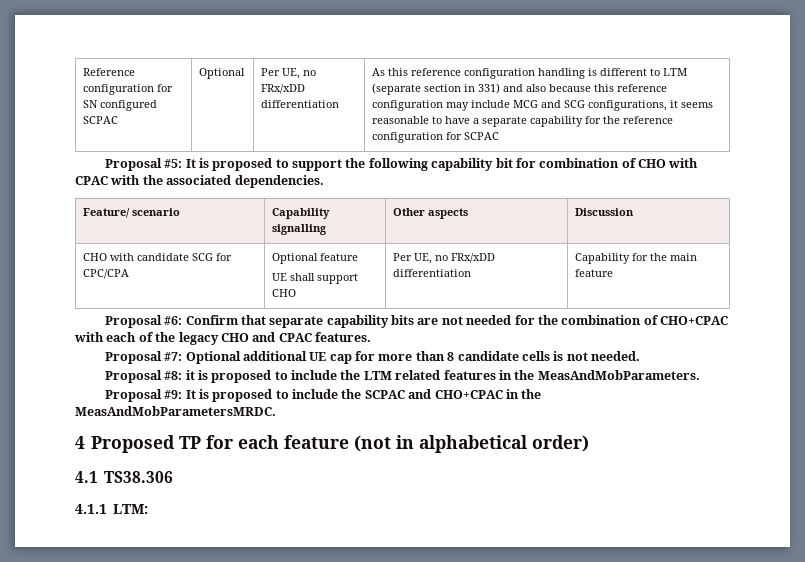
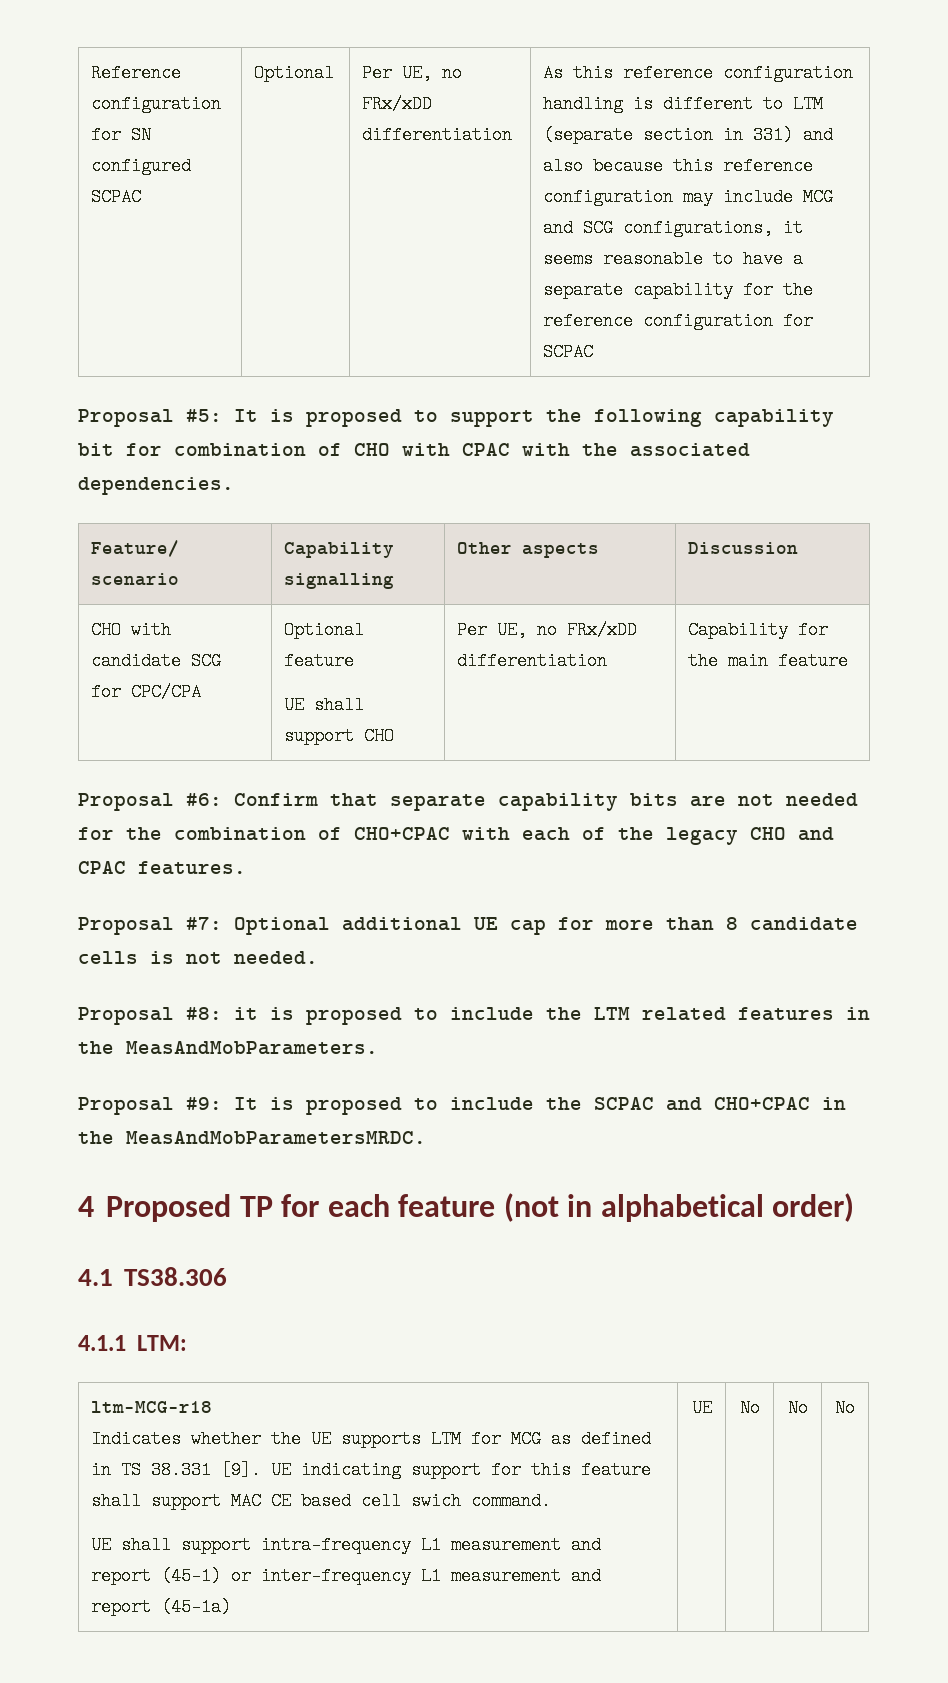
+ ltm-MCG-r18
+ Indicates whether the UE supports LTM for MCG as defined in TS 38.331 [9]. UE indicating support for this feature shall support MAC CE based cell swich command.
+ UE shall support intra-frequency L1 measurement and report (45-1) or inter-frequency L1 measurement and report (45-1a) | UE | No | No | No

